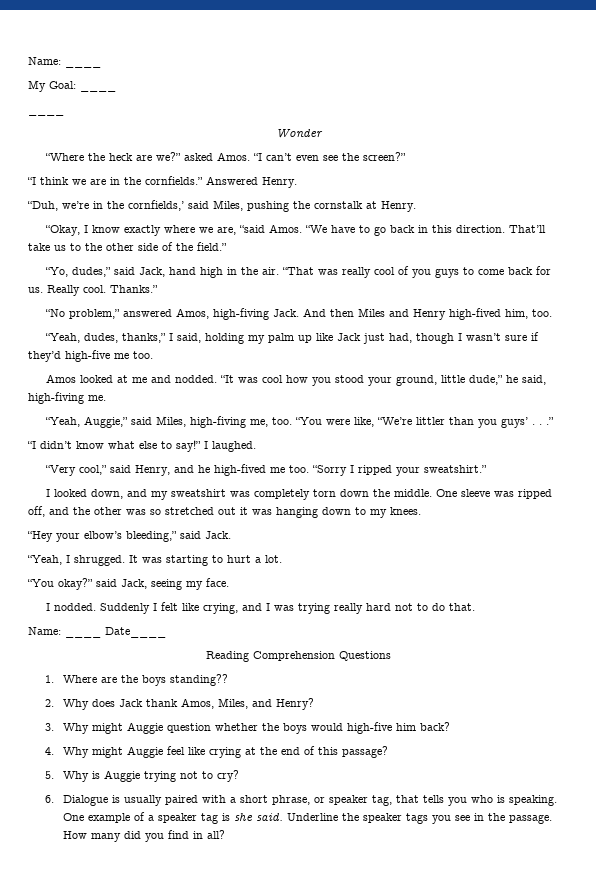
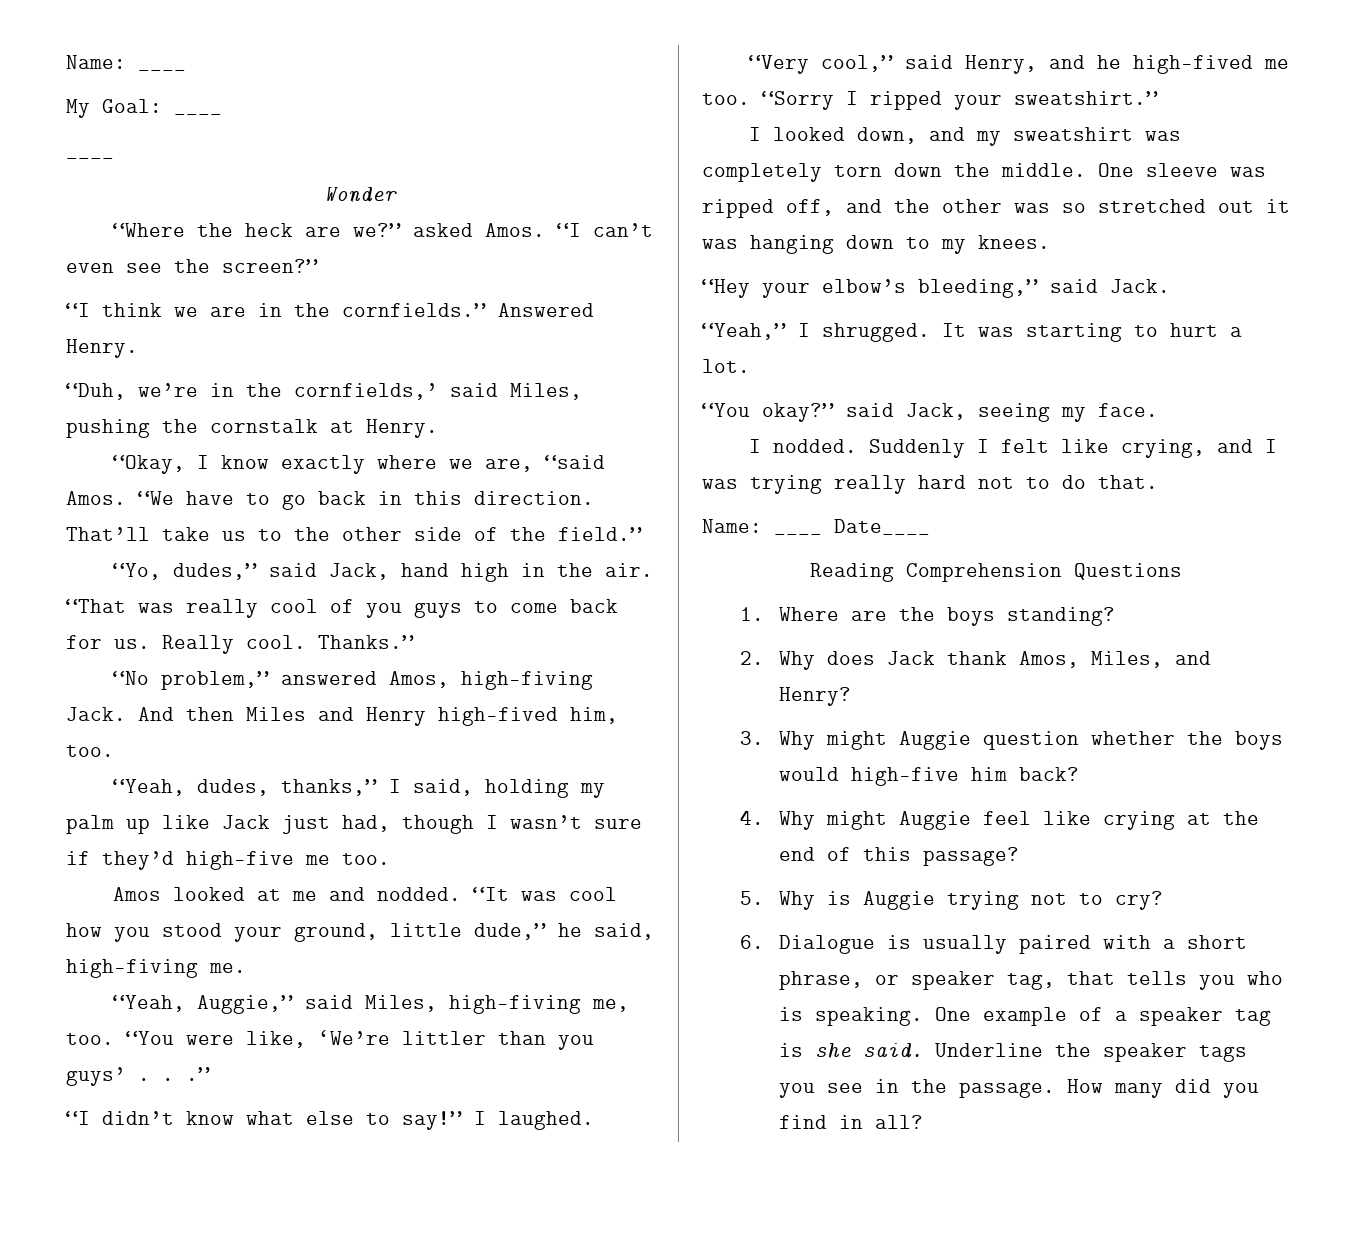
- “You were like, “We’re littler than you guys’ . . .”
+ “You were like, ‘We’re littler than you guys’ . . .”
- “Yeah, I shrugged.
+ “Yeah,” I shrugged.
- 1. Where are the boys standing??
+ 1. Where are the boys standing?

